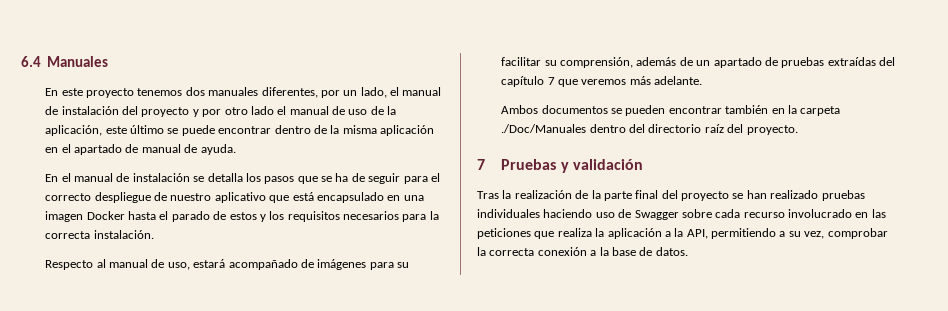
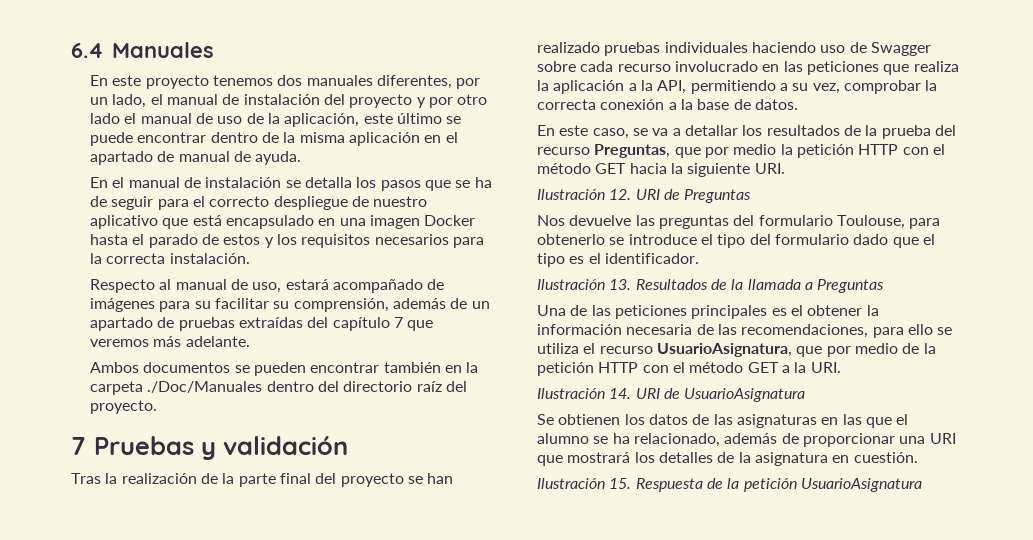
+ En este caso, se va a detallar los resultados de la prueba del recurso Preguntas, que por medio la petición HTTP con el método GET hacia la siguiente URI.
+ Ilustración 12. URI de Preguntas
+ Nos devuelve las preguntas del formulario Toulouse, para obtenerlo se introduce el tipo del formulario dado que el tipo es el identificador.
+ Ilustración 13. Resultados de la llamada a Preguntas
+ Una de las peticiones principales es el obtener la información necesaria de las recomendaciones, para ello se utiliza el recurso UsuarioAsignatura, que por medio de la petición HTTP con el método GET a la URI.
+ Ilustración 14. URI de UsuarioAsignatura
+ Se obtienen los datos de las asignaturas en las que el alumno se ha relacionado, además de proporcionar una URI que mostrará los detalles de la asignatura en cuestión.
+ Ilustración 15. Respuesta de la petición UsuarioAsignatura

